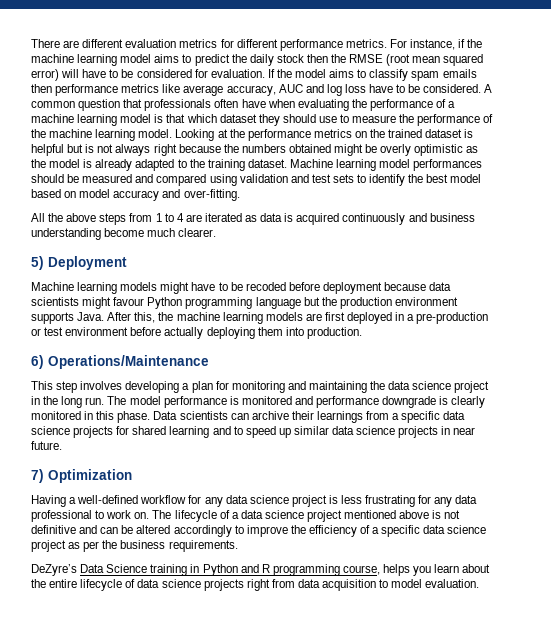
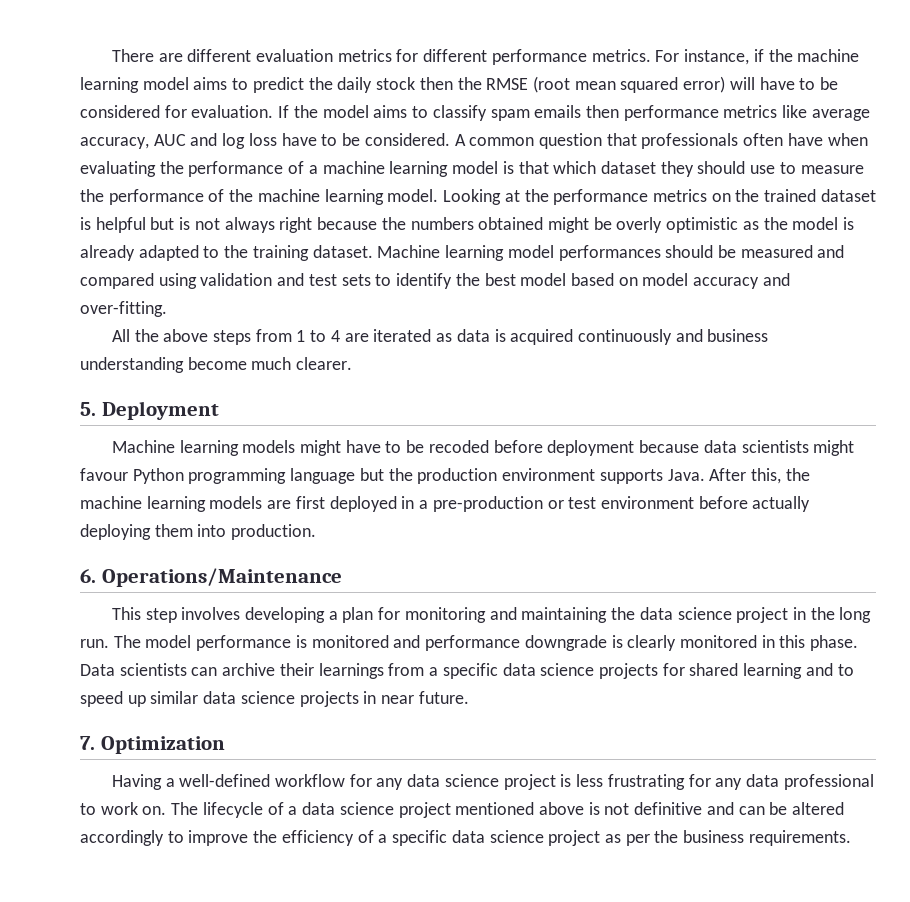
- 5) Deployment
+ 5. Deployment
- 6) Operations/Maintenance
+ 6. Operations/Maintenance
- 7) Optimization
+ 7. Optimization
- DeZyre’s Data Science training in Python and R programming course, helps you learn about the entire lifecycle of data science projects right from data acquisition to model evaluation.

